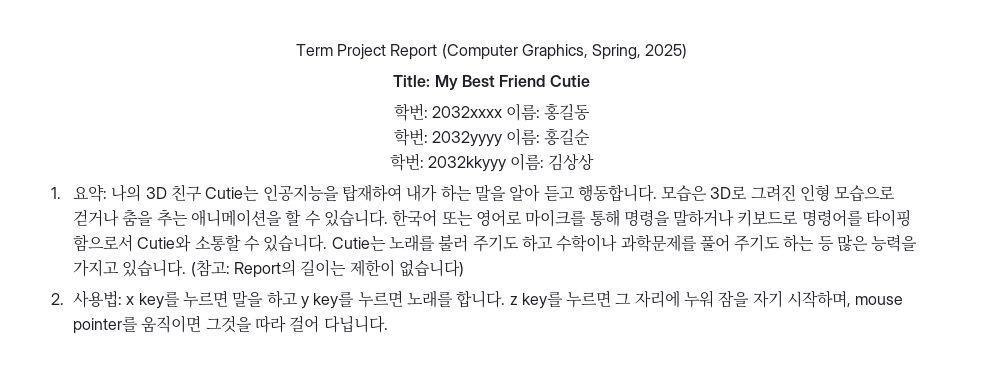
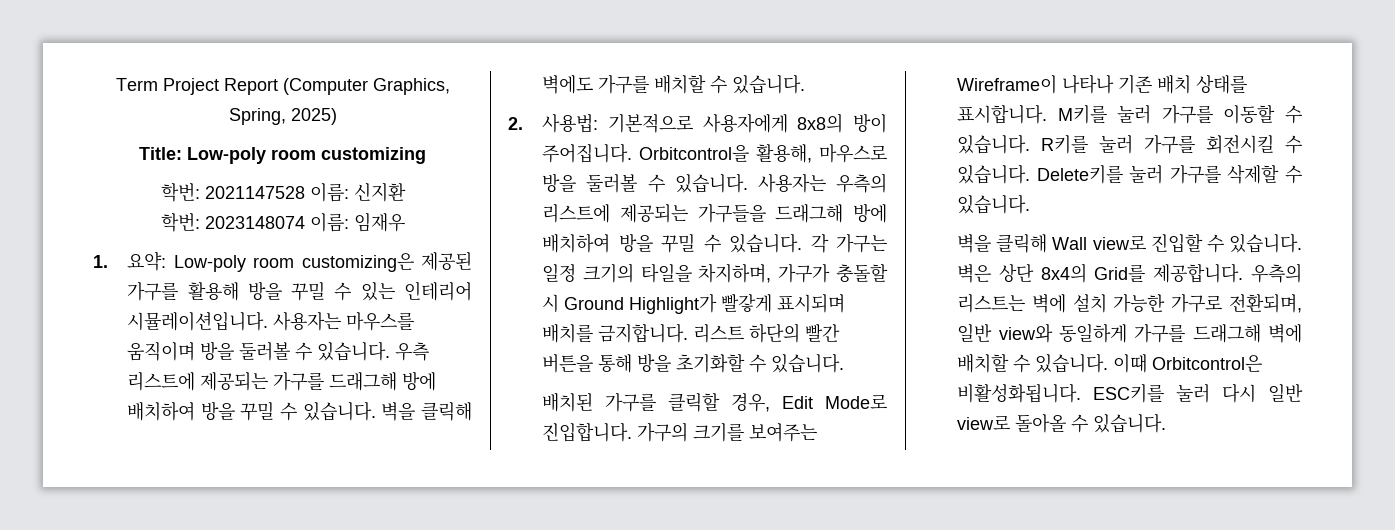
- Title: My Best Friend Cutie
- 학번: 2032xxxx 이름: 홍길동
- 학번: 2032yyyy 이름: 홍길순
- 학번: 2032kkyyy 이름: 김상상
- 1. 요약: 나의 3D 친구 Cutie는 인공지능을 탑재하여 내가 하는 말을 알아 듣고 행동합니다. 모습은 3D로 그려진 인형 모습으로 걷거나 춤을 추는 애니메이션을 할 수 있습니다. 한국어 또는 영어로 마이크를 통해 명령을 말하거나 키보드로 명령어를 타이핑 함으로서 Cutie와 소통할 수 있습니다. Cutie는 노래를 불러 주기도 하고 수학이나 과학문제를 풀어 주기도 하는 등 많은 능력을 가지고 있습니다. (참고: Report의 길이는 제한이 없습니다)
- 2. 사용법: x key를 누르면 말을 하고 y key를 누르면 노래를 합니다. z key를 누르면 그 자리에 누워 잠을 자기 시작하며, mouse pointer를 움직이면 그것을 따라 걸어 다닙니다.
+ Title: Low-poly room customizing
+ 학번: 2021147528 이름: 신지환
+ 학번: 2023148074 이름: 임재우
+ 1. 요약: Low-poly room customizing은 제공된 가구를 활용해 방을 꾸밀 수 있는 인테리어 시뮬레이션입니다. 사용자는 마우스를 움직이며 방을 둘러볼 수 있습니다. 우측 리스트에 제공되는 가구를 드래그해 방에 배치하여 방을 꾸밀 수 있습니다. 벽을 클릭해 벽에도 가구를 배치할 수 있습니다.
+ 2. 사용법: 기본적으로 사용자에게 8x8의 방이 주어집니다. Orbitcontrol을 활용해, 마우스로 방을 둘러볼 수 있습니다. 사용자는 우측의 리스트에 제공되는 가구들을 드래그해 방에 배치하여 방을 꾸밀 수 있습니다. 각 가구는 일정 크기의 타일을 차지하며, 가구가 충돌할 시 Ground Highlight가 빨갛게 표시되며 배치를 금지합니다. 리스트 하단의 빨간 버튼을 통해 방을 초기화할 수 있습니다.
+ 배치된 가구를 클릭할 경우, Edit Mode로 진입합니다. 가구의 크기를 보여주는 Wireframe이 나타나 기존 배치 상태를 표시합니다. M키를 눌러 가구를 이동할 수 있습니다. R키를 눌러 가구를 회전시킬 수 있습니다. Delete키를 눌러 가구를 삭제할 수 있습니다.
+ 벽을 클릭해 Wall view로 진입할 수 있습니다. 벽은 상단 8x4의 Grid를 제공합니다. 우측의 리스트는 벽에 설치 가능한 가구로 전환되며, 일반 view와 동일하게 가구를 드래그해 벽에 배치할 수 있습니다. 이때 Orbitcontrol은 비활성화됩니다. ESC키를 눌러 다시 일반 view로 돌아올 수 있습니다.

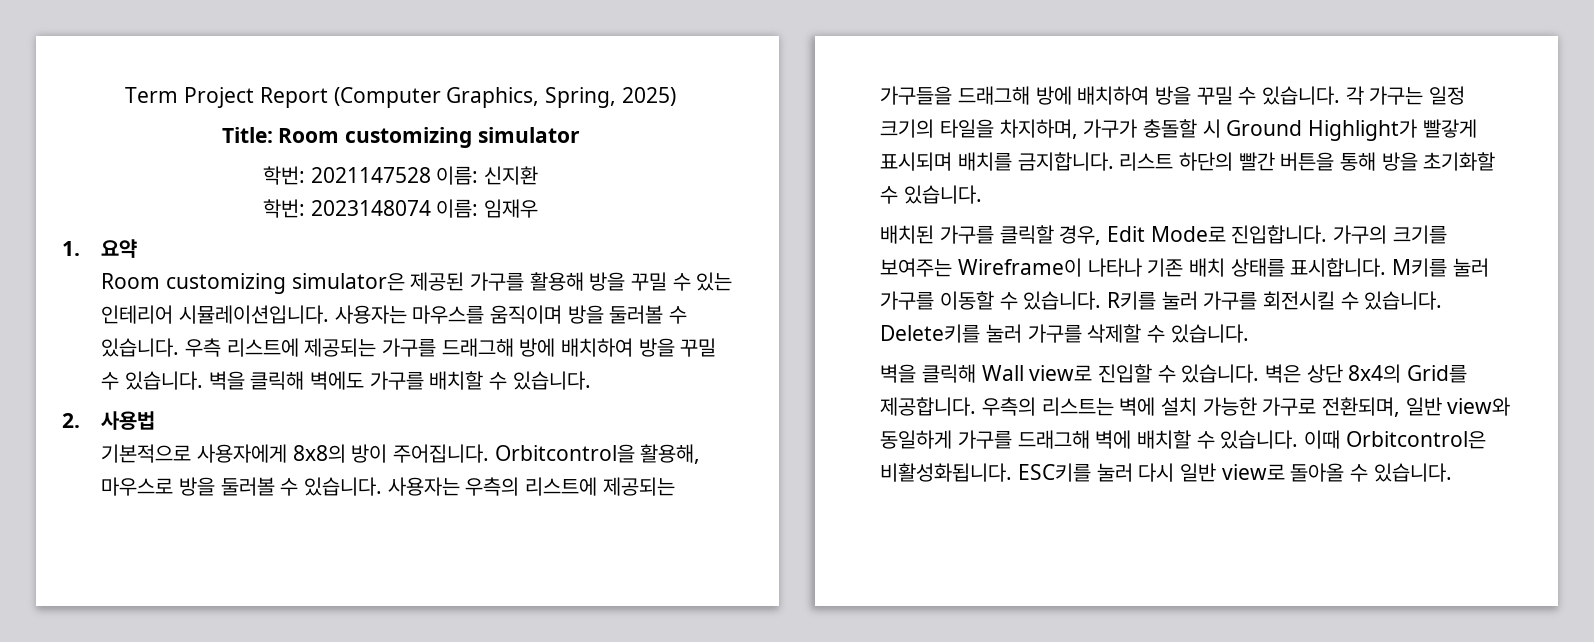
- Title: Low-poly room customizing
+ Title: Room customizing simulator
- 1. 요약: Low-poly room customizing은 제공된 가구를 활용해 방을 꾸밀 수 있는 인테리어 시뮬레이션입니다.
+ 1. 요약
+ Room customizing simulator은 제공된 가구를 활용해 방을 꾸밀 수 있는 인테리어 시뮬레이션입니다.
- 2. 사용법: 기본적으로 사용자에게 8x8의 방이 주어집니다.
+ 2. 사용법
+ 기본적으로 사용자에게 8x8의 방이 주어집니다.

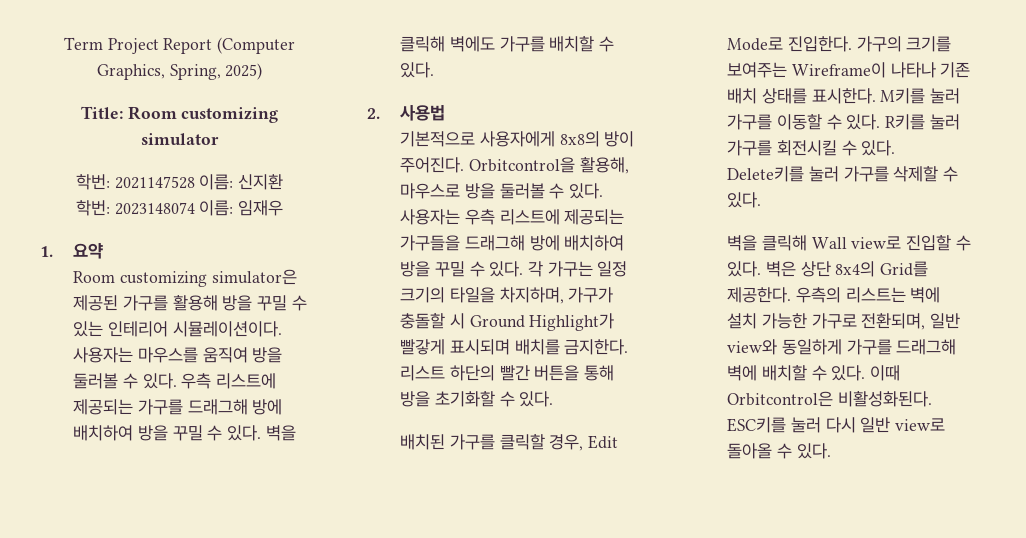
- Room customizing simulator은 제공된 가구를 활용해 방을 꾸밀 수 있는 인테리어 시뮬레이션입니다.
+ Room customizing simulator은 제공된 가구를 활용해 방을 꾸밀 수 있는 인테리어 시뮬레이션이다.
- 사용자는 마우스를 움직이며 방을 둘러볼 수 있습니다.
+ 사용자는 마우스를 움직여 방을 둘러볼 수 있다.
- 우측 리스트에 제공되는 가구를 드래그해 방에 배치하여 방을 꾸밀 수 있습니다.
+ 우측 리스트에 제공되는 가구를 드래그해 방에 배치하여 방을 꾸밀 수 있다.
- 벽을 클릭해 벽에도 가구를 배치할 수 있습니다.
+ 벽을 클릭해 벽에도 가구를 배치할 수 있다.
- 기본적으로 사용자에게 8x8의 방이 주어집니다.
+ 기본적으로 사용자에게 8x8의 방이 주어진다.
- Orbitcontrol을 활용해, 마우스로 방을 둘러볼 수 있습니다. 사용자는 우측의 리스트에 제공되는 가구들을 드래그해 방에 배치하여 방을 꾸밀 수 있습니다.
+ Orbitcontrol을 활용해, 마우스로 방을 둘러볼 수 있다. 사용자는 우측 리스트에 제공되는 가구들을 드래그해 방에 배치하여 방을 꾸밀 수 있다.
- 각 가구는 일정 크기의 타일을 차지하며, 가구가 충돌할 시 Ground Highlight가 빨갛게 표시되며 배치를 금지합니다.
+ 각 가구는 일정 크기의 타일을 차지하며, 가구가 충돌할 시 Ground Highlight가 빨갛게 표시되며 배치를 금지한다.
- 리스트 하단의 빨간 버튼을 통해 방을 초기화할 수 있습니다.
+ 리스트 하단의 빨간 버튼을 통해 방을 초기화할 수 있다.
- 배치된 가구를 클릭할 경우, Edit Mode로 진입합니다.
+ 배치된 가구를 클릭할 경우, Edit Mode로 진입한다.
- 가구의 크기를 보여주는 Wireframe이 나타나 기존 배치 상태를 표시합니다.
+ 가구의 크기를 보여주는 Wireframe이 나타나 기존 배치 상태를 표시한다.
- M키를 눌러 가구를 이동할 수 있습니다.
+ M키를 눌러 가구를 이동할 수 있다.
- R키를 눌러 가구를 회전시킬 수 있습니다.
+ R키를 눌러 가구를 회전시킬 수 있다.
- Delete키를 눌러 가구를 삭제할 수 있습니다.
+ Delete키를 눌러 가구를 삭제할 수 있다.
- 벽을 클릭해 Wall view로 진입할 수 있습니다.
+ 벽을 클릭해 Wall view로 진입할 수 있다.
- 벽은 상단 8x4의 Grid를 제공합니다.
+ 벽은 상단 8x4의 Grid를 제공한다.
- 우측의 리스트는 벽에 설치 가능한 가구로 전환되며, 일반 view와 동일하게 가구를 드래그해 벽에 배치할 수 있습니다.
+ 우측의 리스트는 벽에 설치 가능한 가구로 전환되며, 일반 view와 동일하게 가구를 드래그해 벽에 배치할 수 있다.
- 이때 Orbitcontrol은 비활성화됩니다.
+ 이때 Orbitcontrol은 비활성화된다.
- ESC키를 눌러 다시 일반 view로 돌아올 수 있습니다.
+ ESC키를 눌러 다시 일반 view로 돌아올 수 있다.

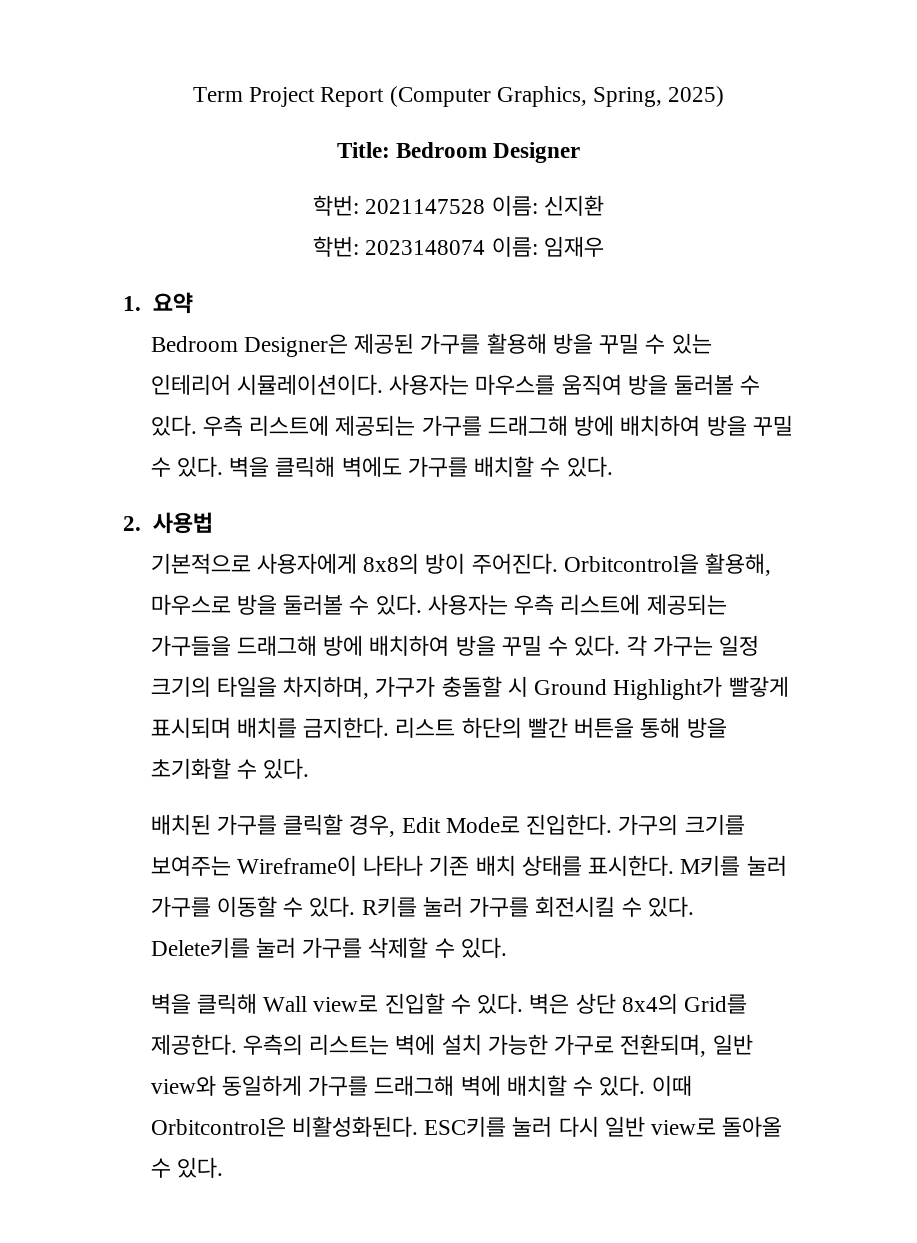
- Title: Room customizing simulator
+ Title: Bedroom Designer
- Room customizing simulator은 제공된 가구를 활용해 방을 꾸밀 수 있는 인테리어 시뮬레이션이다.
+ Bedroom Designer은 제공된 가구를 활용해 방을 꾸밀 수 있는 인테리어 시뮬레이션이다.

